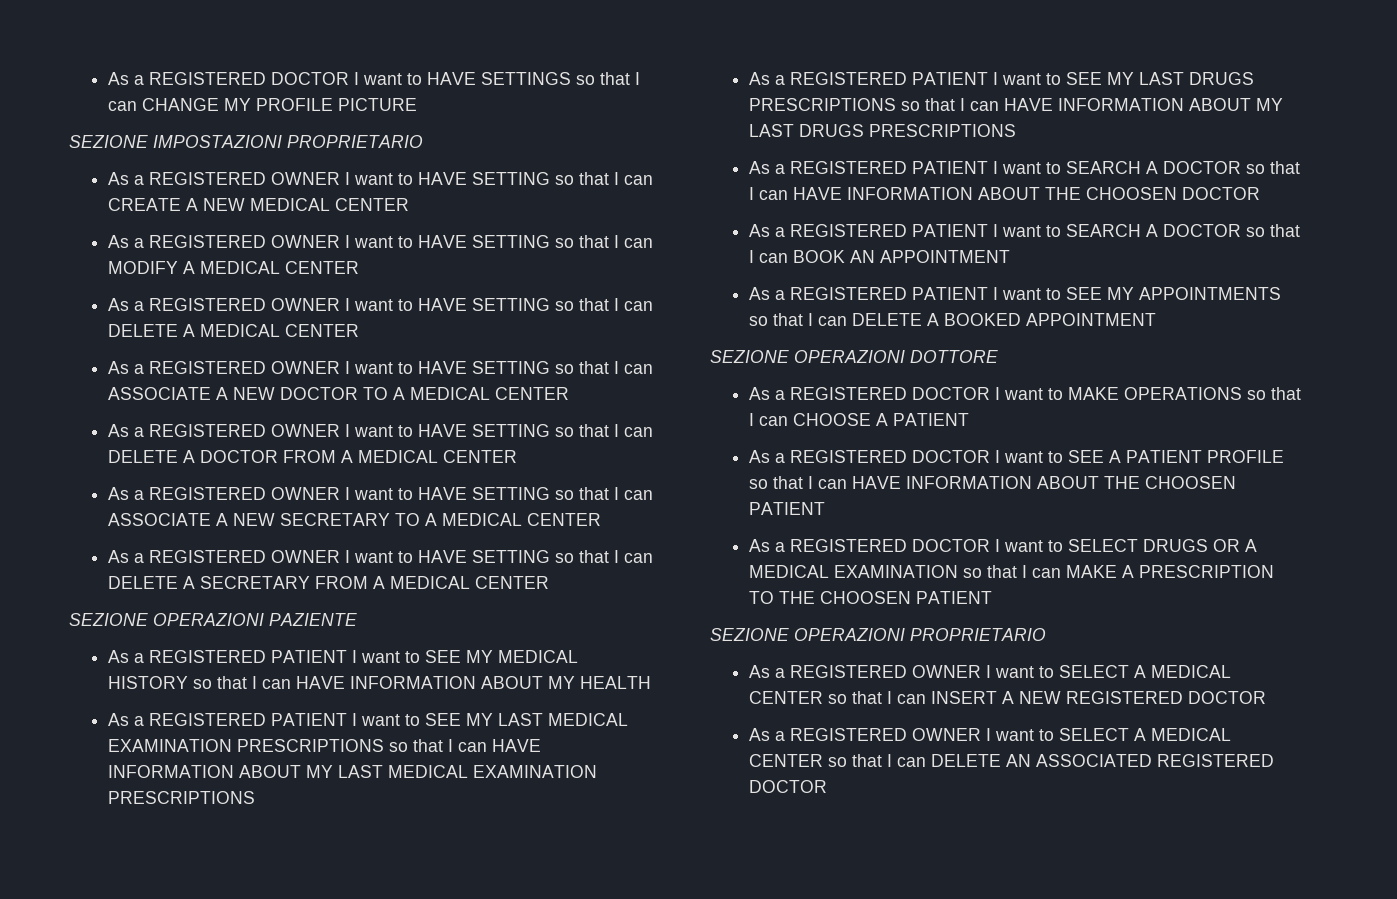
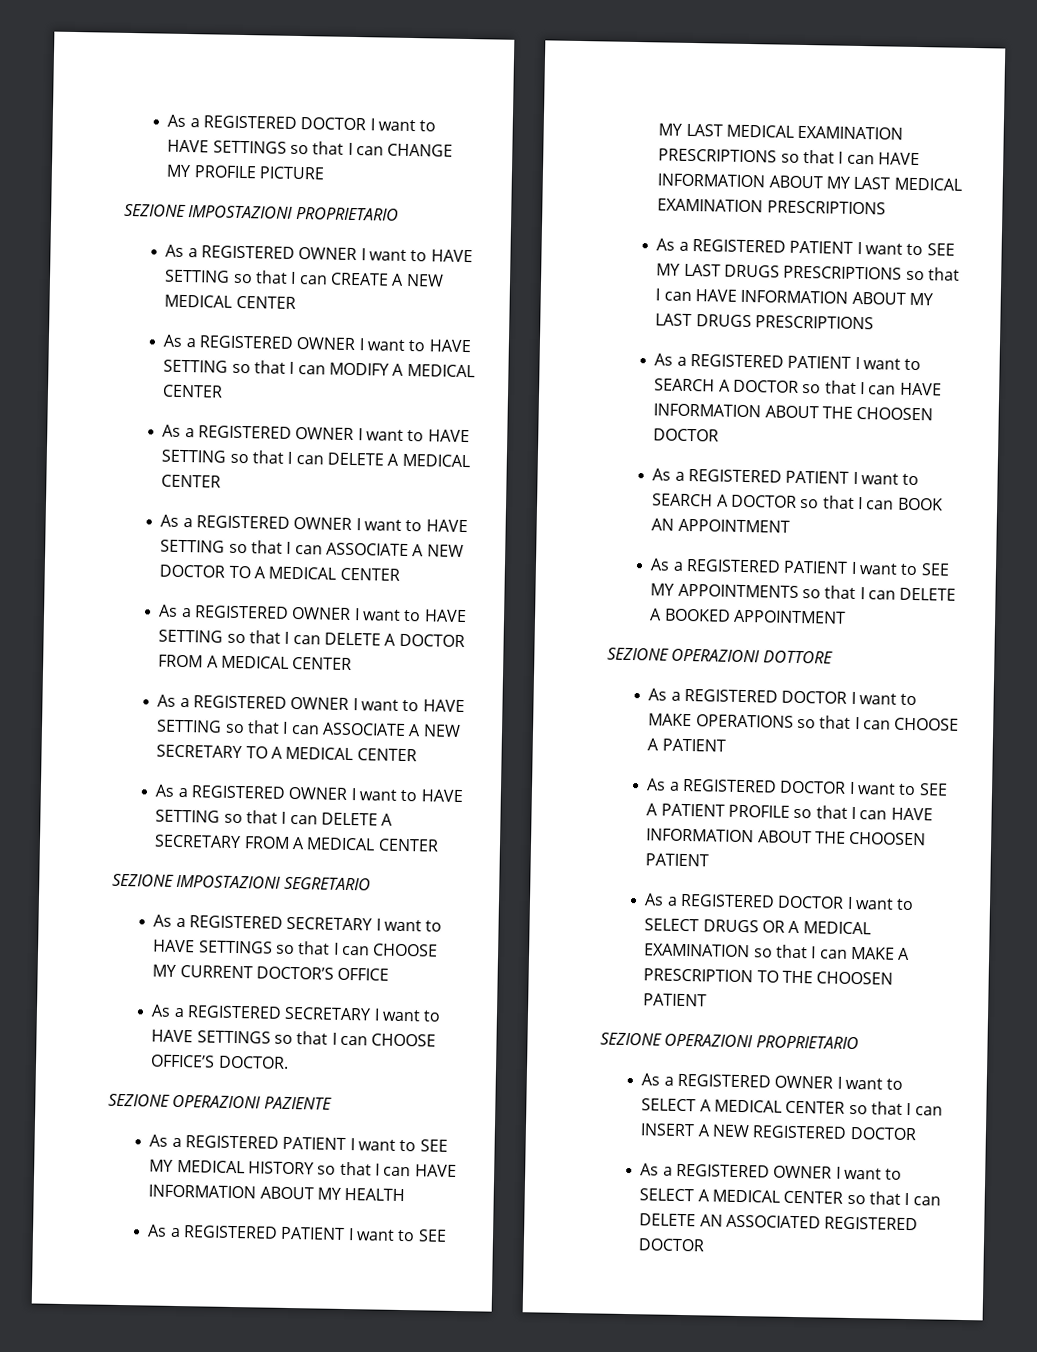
+ SEZIONE IMPOSTAZIONI SEGRETARIO
+ As a REGISTERED SECRETARY I want to HAVE SETTINGS so that I can CHOOSE MY CURRENT DOCTOR’S OFFICE
+ As a REGISTERED SECRETARY I want to HAVE SETTINGS so that I can CHOOSE OFFICE’S DOCTOR.

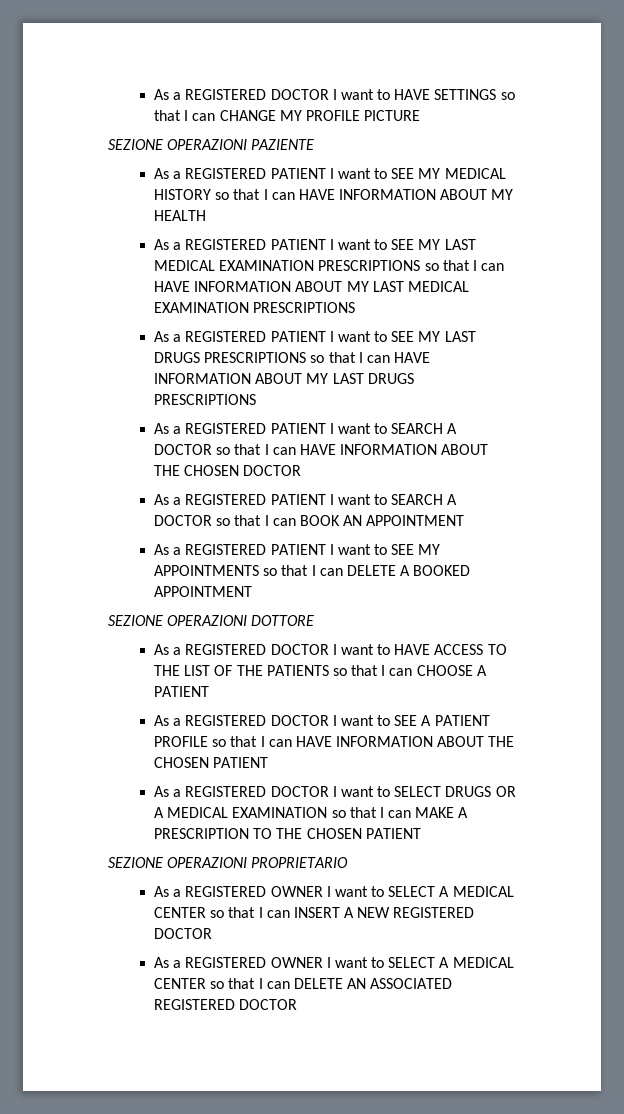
- SEZIONE IMPOSTAZIONI PROPRIETARIO
- As a REGISTERED OWNER I want to HAVE SETTING so that I can CREATE A NEW MEDICAL CENTER
- As a REGISTERED OWNER I want to HAVE SETTING so that I can MODIFY A MEDICAL CENTER
- As a REGISTERED OWNER I want to HAVE SETTING so that I can DELETE A MEDICAL CENTER
- As a REGISTERED OWNER I want to HAVE SETTING so that I can ASSOCIATE A NEW DOCTOR TO A MEDICAL CENTER
- As a REGISTERED OWNER I want to HAVE SETTING so that I can DELETE A DOCTOR FROM A MEDICAL CENTER
- As a REGISTERED OWNER I want to HAVE SETTING so that I can ASSOCIATE A NEW SECRETARY TO A MEDICAL CENTER
- As a REGISTERED OWNER I want to HAVE SETTING so that I can DELETE A SECRETARY FROM A MEDICAL CENTER
- SEZIONE IMPOSTAZIONI SEGRETARIO
- As a REGISTERED SECRETARY I want to HAVE SETTINGS so that I can CHOOSE MY CURRENT DOCTOR’S OFFICE
- As a REGISTERED SECRETARY I want to HAVE SETTINGS so that I can CHOOSE OFFICE’S DOCTOR.
- As a REGISTERED PATIENT I want to SEARCH A DOCTOR so that I can HAVE INFORMATION ABOUT THE CHOOSEN DOCTOR
+ As a REGISTERED PATIENT I want to SEARCH A DOCTOR so that I can HAVE INFORMATION ABOUT THE CHOSEN DOCTOR
- As a REGISTERED DOCTOR I want to MAKE OPERATIONS so that I can CHOOSE A PATIENT
+ As a REGISTERED DOCTOR I want to HAVE ACCESS TO THE LIST OF THE PATIENTS so that I can CHOOSE A PATIENT
- As a REGISTERED DOCTOR I want to SEE A PATIENT PROFILE so that I can HAVE INFORMATION ABOUT THE CHOOSEN PATIENT
+ As a REGISTERED DOCTOR I want to SEE A PATIENT PROFILE so that I can HAVE INFORMATION ABOUT THE CHOSEN PATIENT
- As a REGISTERED DOCTOR I want to SELECT DRUGS OR A MEDICAL EXAMINATION so that I can MAKE A PRESCRIPTION TO THE CHOOSEN PATIENT
+ As a REGISTERED DOCTOR I want to SELECT DRUGS OR A MEDICAL EXAMINATION so that I can MAKE A PRESCRIPTION TO THE CHOSEN PATIENT

